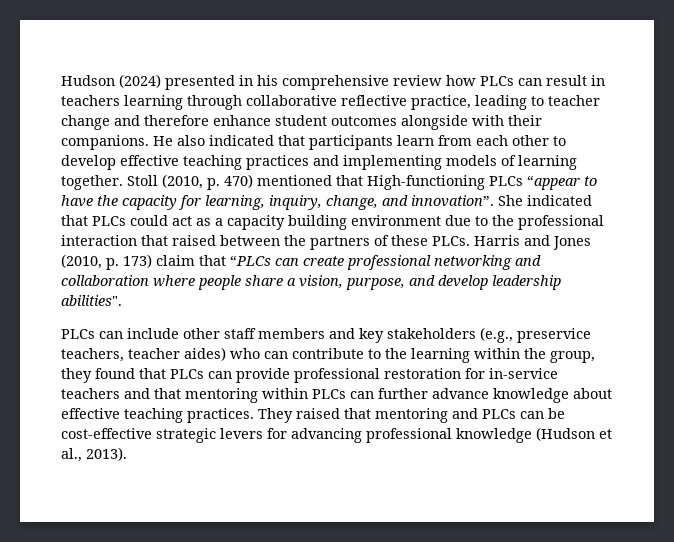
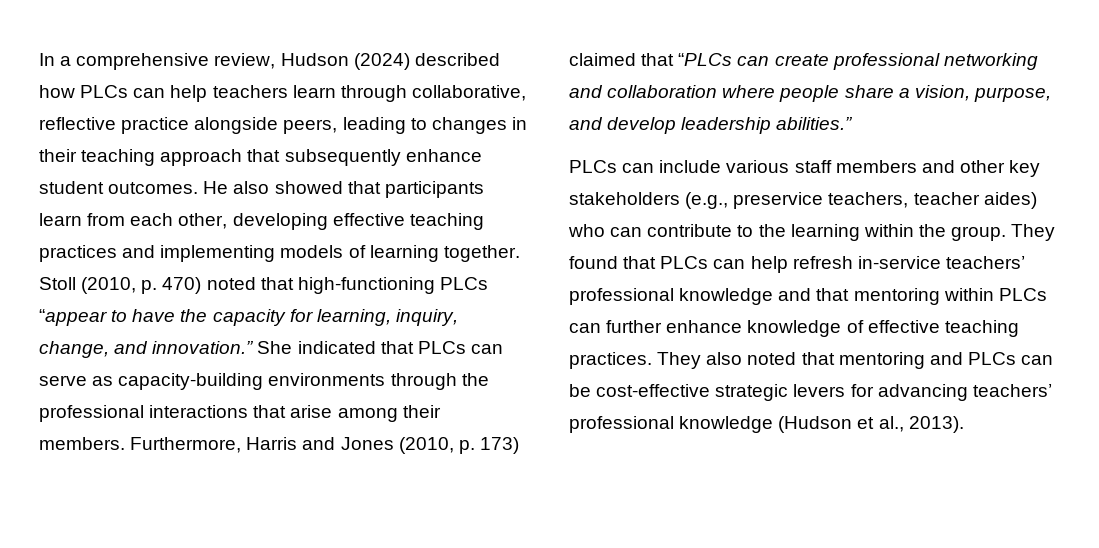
- Hudson (2024) presented in his comprehensive review how PLCs can result in teachers learning through collaborative reflective practice, leading to teacher change and therefore enhance student outcomes alongside with their companions.
+ In a comprehensive review, Hudson (2024) described how PLCs can help teachers learn through collaborative, reflective practice alongside peers, leading to changes in their teaching approach that subsequently enhance student outcomes.
- He also indicated that participants learn from each other to develop effective teaching practices and implementing models of learning together.
+ He also showed that participants learn from each other, developing effective teaching practices and implementing models of learning together.
- Stoll (2010, p. 470) mentioned that High-functioning PLCs “appear to have the capacity for learning, inquiry, change, and innovation”.
+ Stoll (2010, p. 470) noted that high-functioning PLCs “appear to have the capacity for learning, inquiry, change, and innovation.”
- She indicated that PLCs could act as a capacity building environment due to the professional interaction that raised between the partners of these PLCs. Harris and Jones (2010, p. 173) claim that “PLCs can create professional networking and collaboration where people share a vision, purpose, and develop leadership abilities".
+ She indicated that PLCs can serve as capacity-building environments through the professional interactions that arise among their members. Furthermore, Harris and Jones (2010, p. 173) claimed that “PLCs can create professional networking and collaboration where people share a vision, purpose, and develop leadership abilities.”
- PLCs can include other staff members and key stakeholders (e.g., preservice teachers, teacher aides) who can contribute to the learning within the group, they found that PLCs can provide professional restoration for in-service teachers and that mentoring within PLCs can further advance knowledge about effective teaching practices.
+ PLCs can include various staff members and other key stakeholders (e.g., preservice teachers, teacher aides) who can contribute to the learning within the group. They found that PLCs can help refresh in-service teachers’ professional knowledge and that mentoring within PLCs can further enhance knowledge of effective teaching practices.
- They raised that mentoring and PLCs can be cost-effective strategic levers for advancing professional knowledge (Hudson et al., 2013).
+ They also noted that mentoring and PLCs can be cost-effective strategic levers for advancing teachers’ professional knowledge (Hudson et al., 2013).

